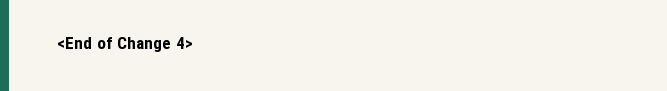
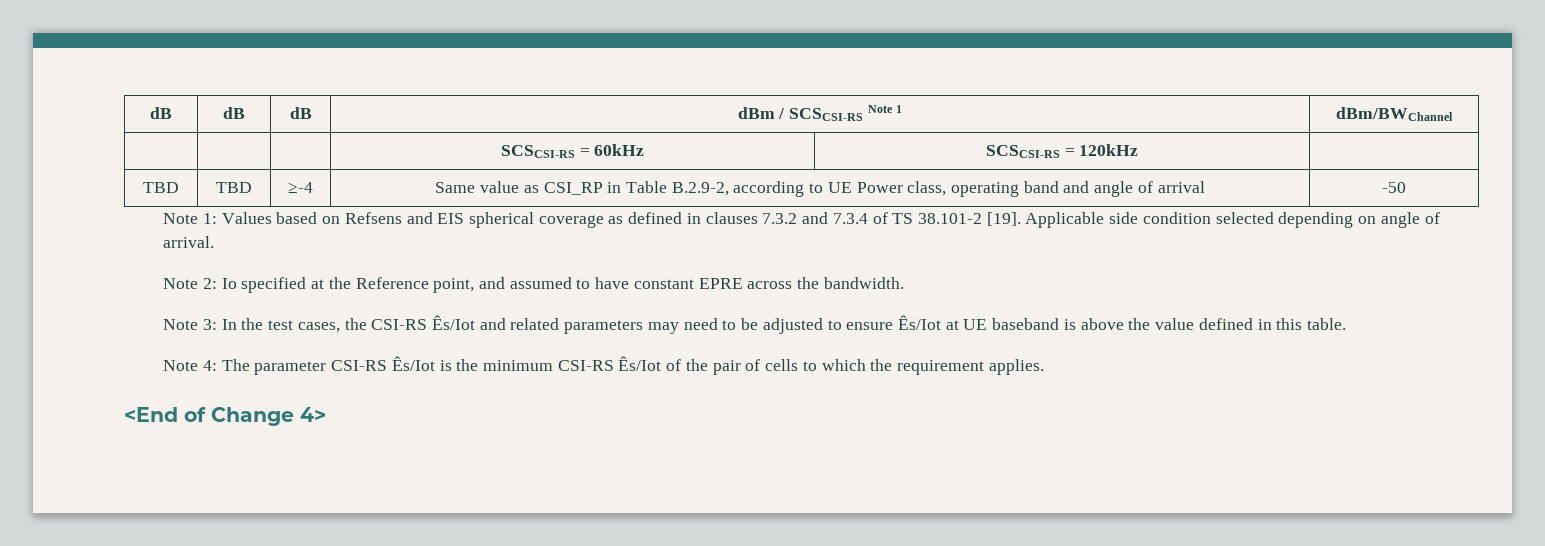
+ dB | dB | dB | dBm / SCSCSI-RS Note 1 | dBm/BWChannel
+ | | | SCSCSI-RS = 60kHz | SCSCSI-RS = 120kHz |
+ TBD | TBD | ≥-4 | Same value as CSI_RP in Table B.2.9-2, according to UE Power class, operating band and angle of arrival | -50
+ Note 1: Values based on Refsens and EIS spherical coverage as defined in clauses 7.3.2 and 7.3.4 of TS 38.101-2 [19]. Applicable side condition selected depending on angle of arrival.
+ Note 2: Io specified at the Reference point, and assumed to have constant EPRE across the bandwidth.
+ Note 3: In the test cases, the CSI-RS Ês/Iot and related parameters may need to be adjusted to ensure Ês/Iot at UE baseband is above the value defined in this table.
+ Note 4: The parameter CSI-RS Ês/Iot is the minimum CSI-RS Ês/Iot of the pair of cells to which the requirement applies.

